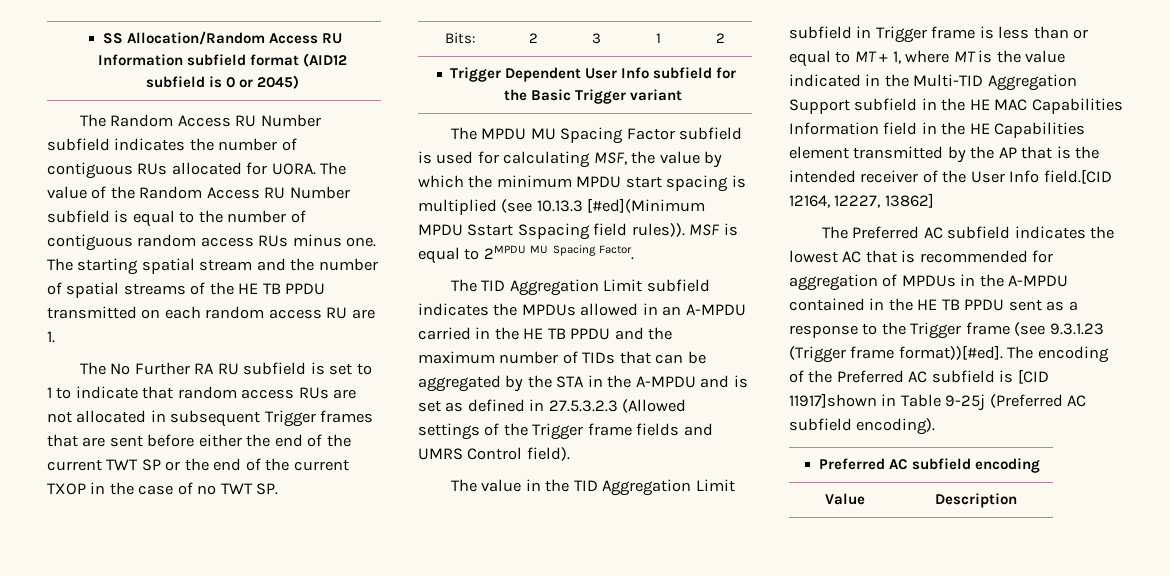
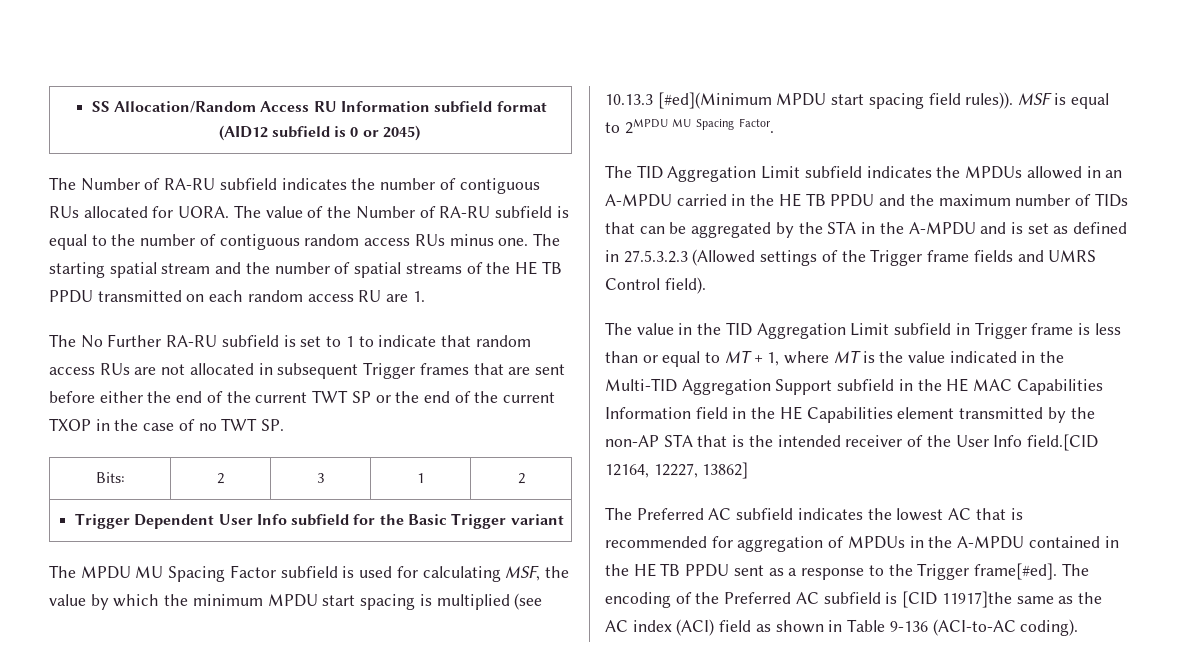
- The Random Access RU Number subfield indicates the number of contiguous RUs allocated for UORA.
+ The Number of RA-RU subfield indicates the number of contiguous RUs allocated for UORA.
- The value of the Random Access RU Number subfield is equal to the number of contiguous random access RUs minus one.
+ The value of the Number of RA-RU subfield is equal to the number of contiguous random access RUs minus one.
- The No Further RA RU subfield is set to 1 to indicate that random access RUs are not allocated in subsequent Trigger frames that are sent before either the end of the current TWT SP or the end of the current TXOP in the case of no TWT SP.
+ The No Further RA-RU subfield is set to 1 to indicate that random access RUs are not allocated in subsequent Trigger frames that are sent before either the end of the current TWT SP or the end of the current TXOP in the case of no TWT SP.
- The MPDU MU Spacing Factor subfield is used for calculating MSF, the value by which the minimum MPDU start spacing is multiplied (see 10.13.3 [#ed](Minimum MPDU Sstart Sspacing field rules)).
+ The MPDU MU Spacing Factor subfield is used for calculating MSF, the value by which the minimum MPDU start spacing is multiplied (see 10.13.3 [#ed](Minimum MPDU start spacing field rules)).
- The value in the TID Aggregation Limit subfield in Trigger frame is less than or equal to MT + 1, where MT is the value indicated in the Multi-TID Aggregation Support subfield in the HE MAC Capabilities Information field in the HE Capabilities element transmitted by the AP that is the intended receiver of the User Info field.[CID 12164, 12227, 13862]
+ The value in the TID Aggregation Limit subfield in Trigger frame is less than or equal to MT + 1, where MT is the value indicated in the Multi-TID Aggregation Support subfield in the HE MAC Capabilities Information field in the HE Capabilities element transmitted by the non-AP STA that is the intended receiver of the User Info field.[CID 12164, 12227, 13862]
- The Preferred AC subfield indicates the lowest AC that is recommended for aggregation of MPDUs in the A-MPDU contained in the HE TB PPDU sent as a response to the Trigger frame (see 9.3.1.23 (Trigger frame format))[#ed].
+ The Preferred AC subfield indicates the lowest AC that is recommended for aggregation of MPDUs in the A-MPDU contained in the HE TB PPDU sent as a response to the Trigger frame[#ed].
- The encoding of the Preferred AC subfield is [CID 11917]shown in Table 9-25j (Preferred AC subfield encoding).
- Preferred AC subfield encoding
- Value | Description
+ The encoding of the Preferred AC subfield is [CID 11917]the same as the AC index (ACI) field as shown in Table 9-136 (ACI-to-AC coding).

